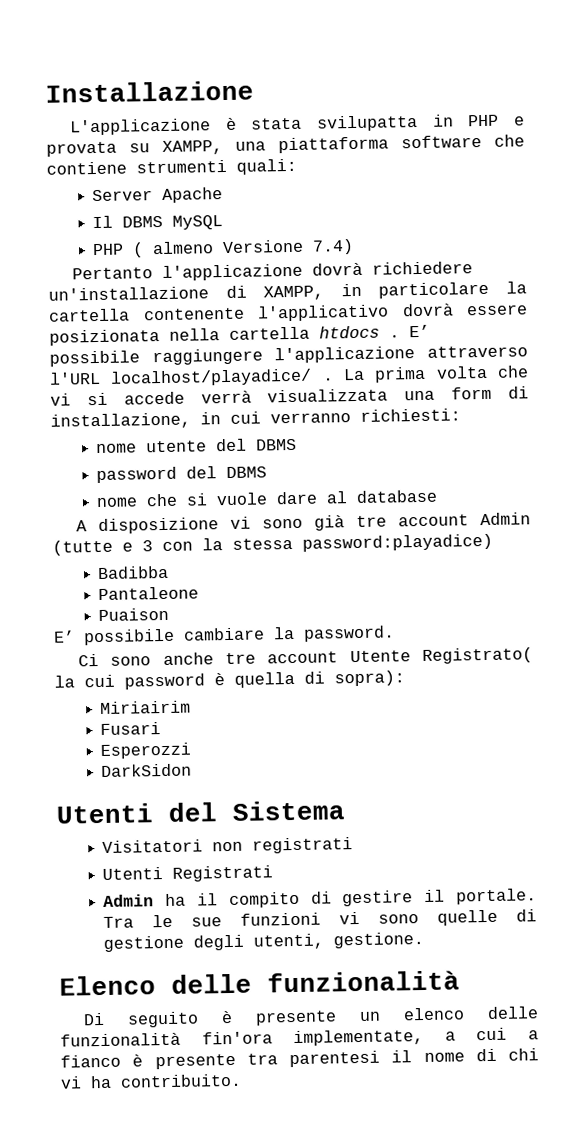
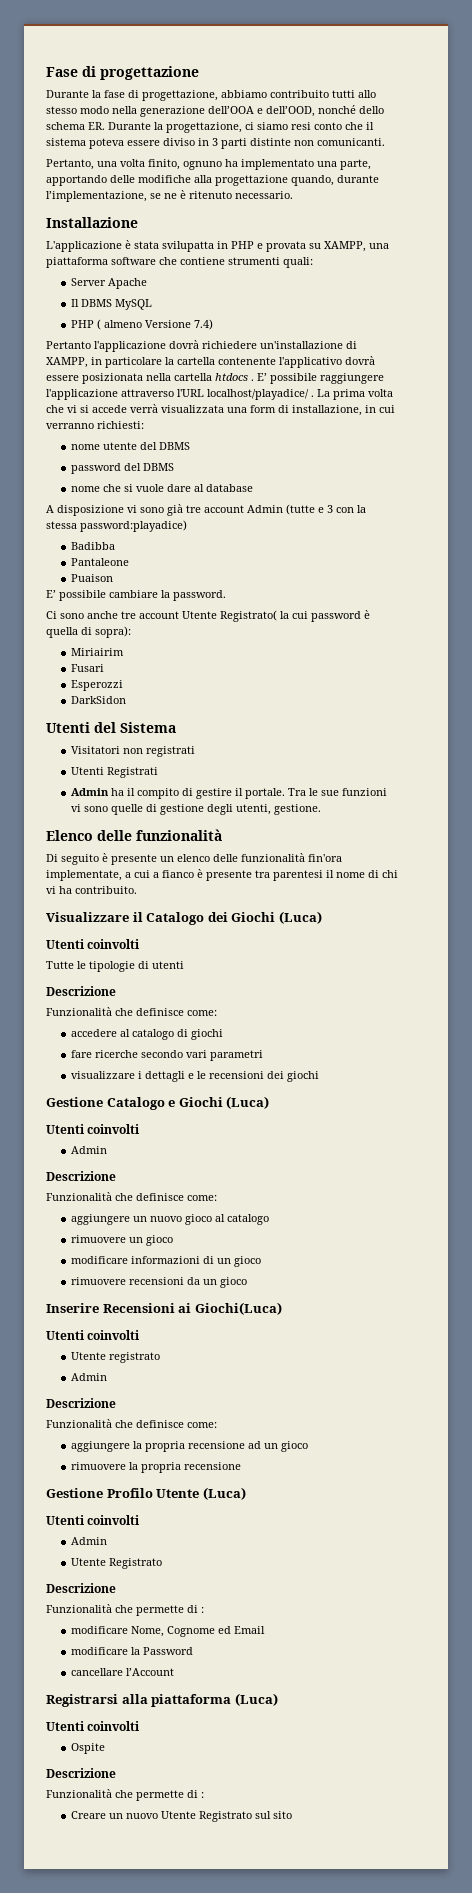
+ Fase di progettazione
+ Durante la fase di progettazione, abbiamo contribuito tutti allo stesso modo nella generazione dell’OOA e dell’OOD, nonché dello schema ER. Durante la progettazione, ci siamo resi conto che il sistema poteva essere diviso in 3 parti distinte non comunicanti.
+ Pertanto, una volta finito, ognuno ha implementato una parte, apportando delle modifiche alla progettazione quando, durante l’implementazione, se ne è ritenuto necessario.
+ Visualizzare il Catalogo dei Giochi (Luca)
+ Utenti coinvolti
+ Tutte le tipologie di utenti
+ Descrizione
+ Funzionalità che definisce come:
+ accedere al catalogo di giochi
+ fare ricerche secondo vari parametri
+ visualizzare i dettagli e le recensioni dei giochi
+ Gestione Catalogo e Giochi (Luca)
+ Utenti coinvolti
+ Admin
+ Descrizione
+ Funzionalità che definisce come:
+ aggiungere un nuovo gioco al catalogo
+ rimuovere un gioco
+ modificare informazioni di un gioco
+ rimuovere recensioni da un gioco
+ Inserire Recensioni ai Giochi(Luca)
+ Utenti coinvolti
+ Utente registrato
+ Admin
+ Descrizione
+ Funzionalità che definisce come:
+ aggiungere la propria recensione ad un gioco
+ rimuovere la propria recensione
+ Gestione Profilo Utente (Luca)
+ Utenti coinvolti
+ Admin
+ Utente Registrato
+ Descrizione
+ Funzionalità che permette di :
+ modificare Nome, Cognome ed Email
+ modificare la Password
+ cancellare l’Account
+ Registrarsi alla piattaforma (Luca)
+ Utenti coinvolti
+ Ospite
+ Descrizione
+ Funzionalità che permette di :
+ Creare un nuovo Utente Registrato sul sito

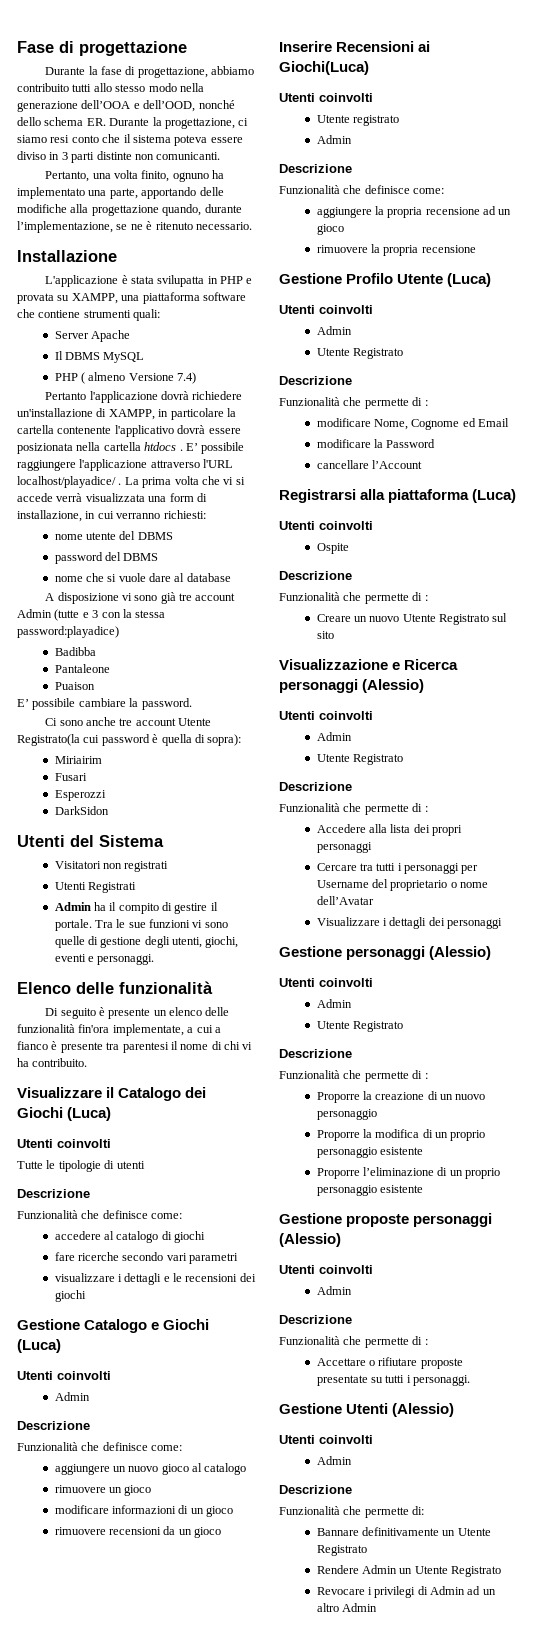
- Ci sono anche tre account Utente Registrato( la cui password è quella di sopra):
+ Ci sono anche tre account Utente Registrato(la cui password è quella di sopra):
- Tra le sue funzioni vi sono quelle di gestione degli utenti, gestione.
+ Tra le sue funzioni vi sono quelle di gestione degli utenti, giochi, eventi e personaggi.
+ Visualizzazione e Ricerca personaggi (Alessio)
+ Utenti coinvolti
+ Admin
+ Utente Registrato
+ Descrizione
+ Funzionalità che permette di :
+ Accedere alla lista dei propri personaggi
+ Cercare tra tutti i personaggi per Username del proprietario o nome dell’Avatar
+ Visualizzare i dettagli dei personaggi
+ Gestione personaggi (Alessio)
+ Utenti coinvolti
+ Admin
+ Utente Registrato
+ Descrizione
+ Funzionalità che permette di :
+ Proporre la creazione di un nuovo personaggio
+ Proporre la modifica di un proprio personaggio esistente
+ Proporre l’eliminazione di un proprio personaggio esistente
+ Gestione proposte personaggi (Alessio)
+ Utenti coinvolti
+ Admin
+ Descrizione
+ Funzionalità che permette di :
+ Accettare o rifiutare proposte presentate su tutti i personaggi.
+ Gestione Utenti (Alessio)
+ Utenti coinvolti
+ Admin
+ Descrizione
+ Funzionalità che permette di:
+ Bannare definitivamente un Utente Registrato
+ Rendere Admin un Utente Registrato
+ Revocare i privilegi di Admin ad un altro Admin

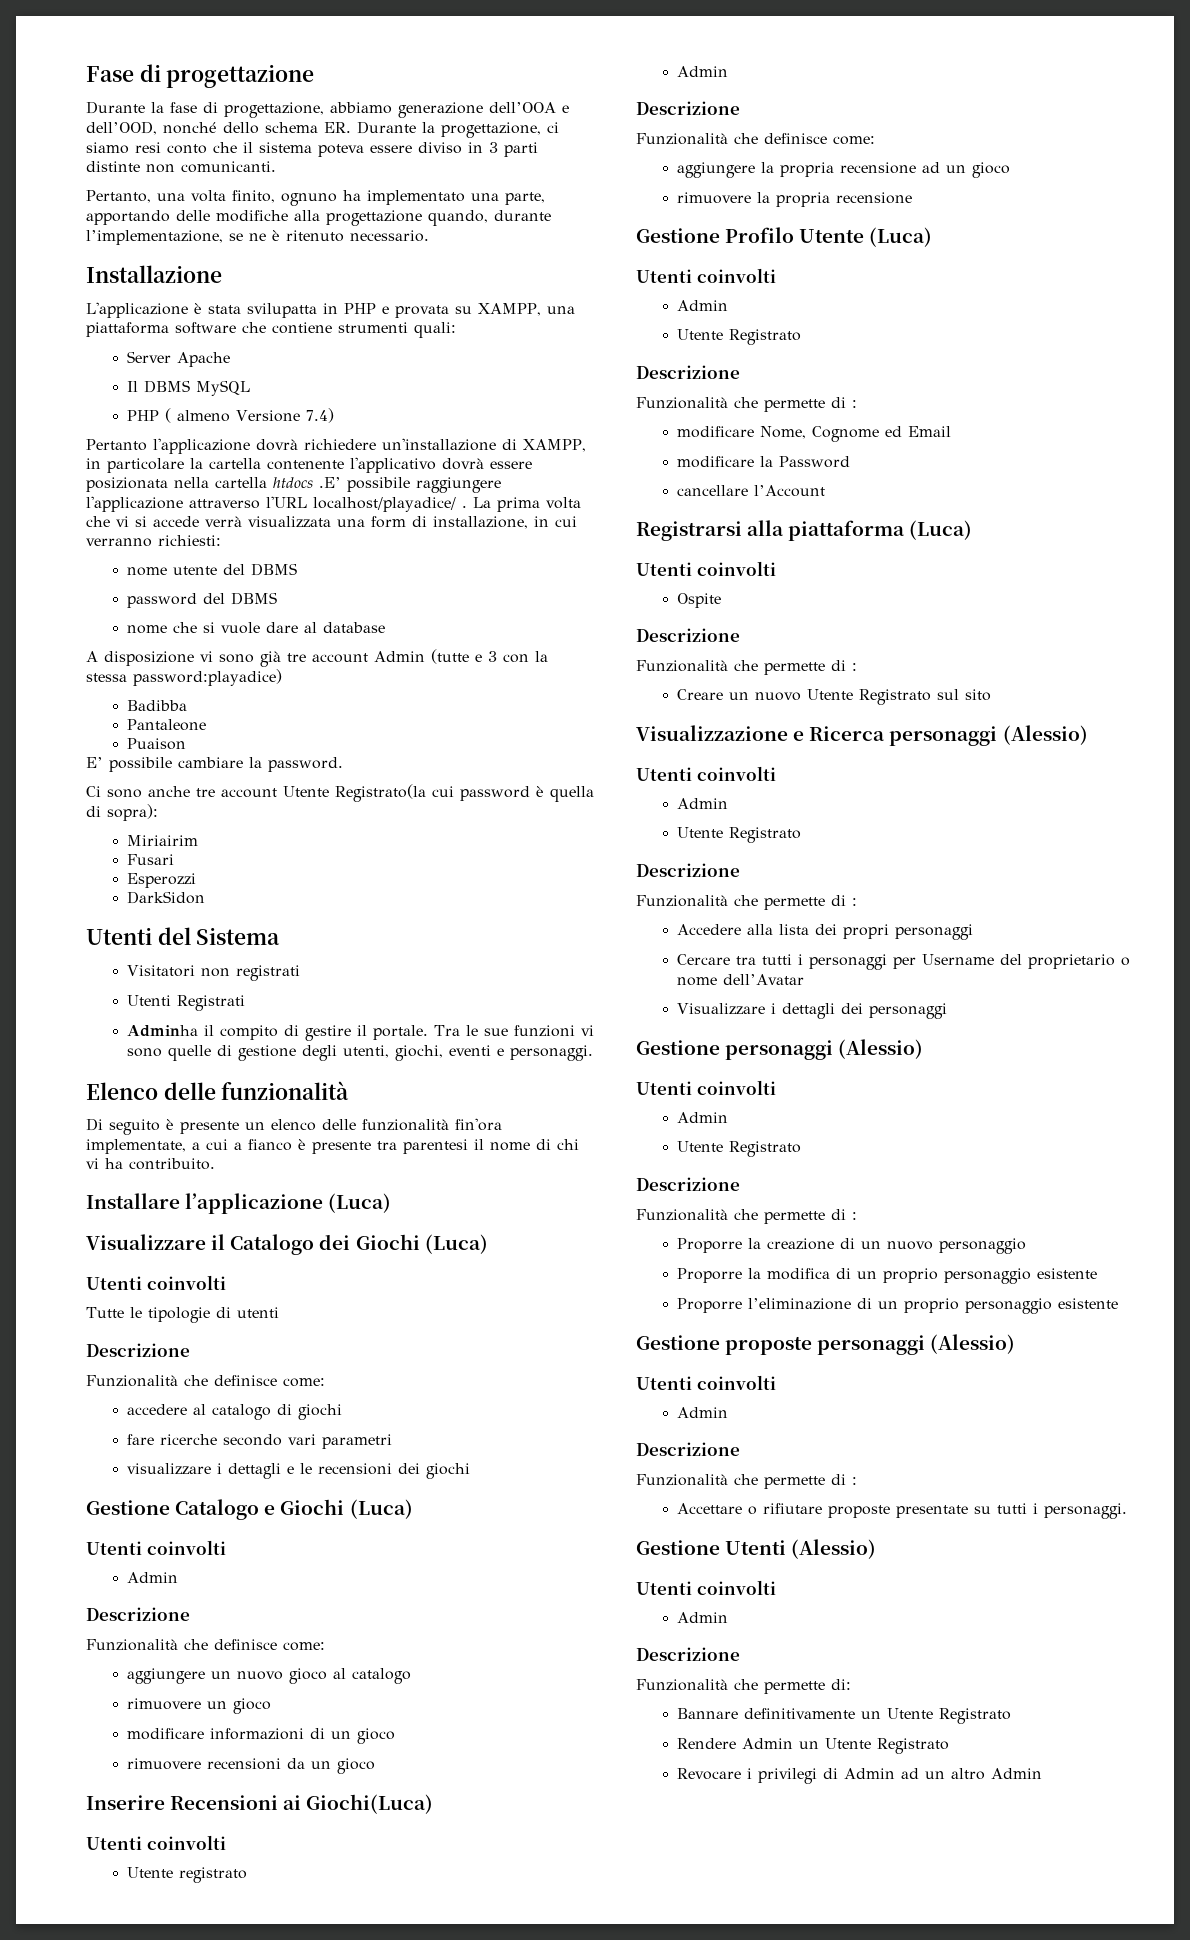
- Durante la fase di progettazione, abbiamo contribuito tutti allo stesso modo nella generazione dell’OOA e dell’OOD, nonché dello schema ER. Durante la progettazione, ci siamo resi conto che il sistema poteva essere diviso in 3 parti distinte non comunicanti.
+ Durante la fase di progettazione, abbiamo generazione dell’OOA e dell’OOD, nonché dello schema ER. Durante la progettazione, ci siamo resi conto che il sistema poteva essere diviso in 3 parti distinte non comunicanti.
- Pertanto l'applicazione dovrà richiedere un'installazione di XAMPP, in particolare la cartella contenente l'applicativo dovrà essere posizionata nella cartella htdocs . E’ possibile raggiungere l'applicazione attraverso l'URL localhost/playadice/ .
+ Pertanto l'applicazione dovrà richiedere un'installazione di XAMPP, in particolare la cartella contenente l'applicativo dovrà essere posizionata nella cartella htdocs .E’ possibile raggiungere l'applicazione attraverso l'URL localhost/playadice/ .
- Admin ha il compito di gestire il portale.
+ Adminha il compito di gestire il portale.
+ Installare l’applicazione (Luca)

